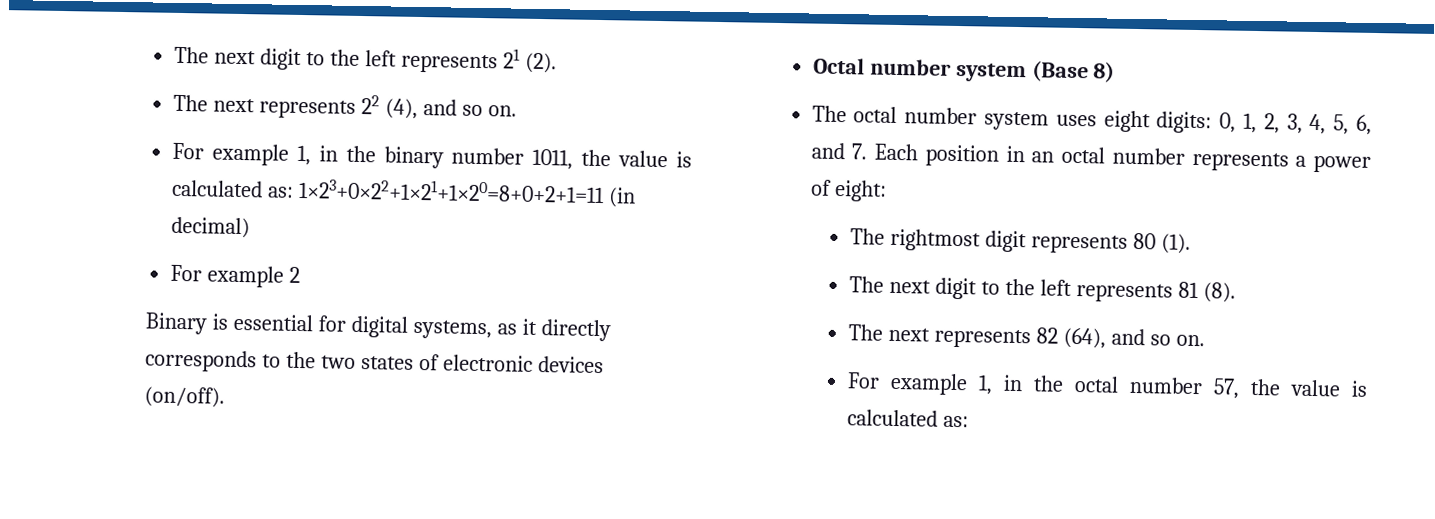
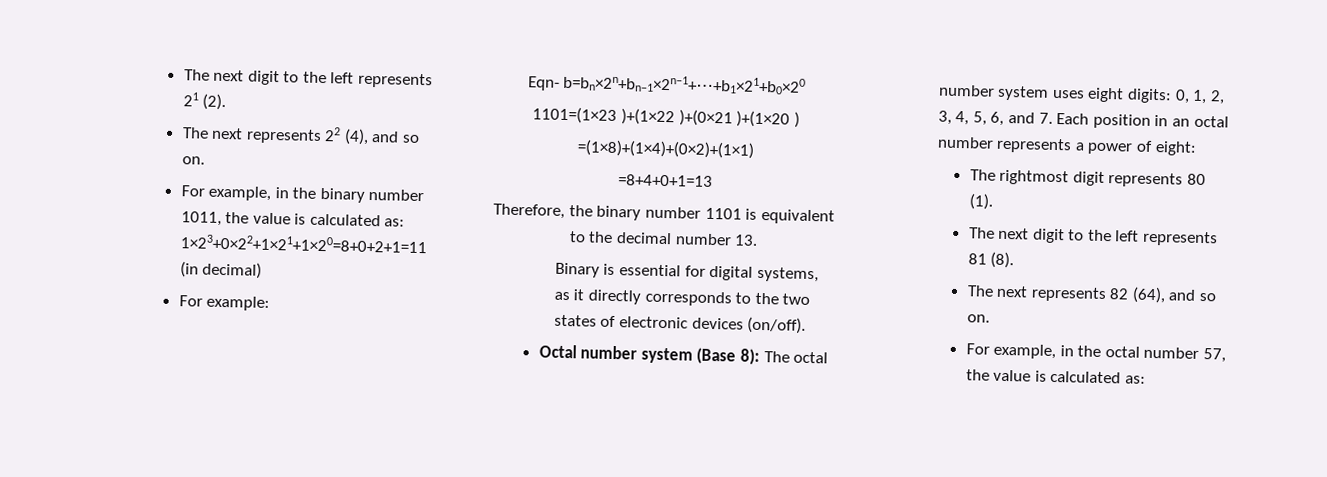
- For example 1, in the binary number 1011, the value is calculated as: 1×23+0×22+1×21+1×20=8+0+2+1=11 (in decimal)
+ For example, in the binary number 1011, the value is calculated as: 1×23+0×22+1×21+1×20=8+0+2+1=11 (in decimal)
- For example 2
+ For example:
+ Eqn- b=bn×2n+bn−1×2n−1+⋯+b1×21+b0×20
+ 1101=(1×23 )+(1×22 )+(0×21 )+(1×20 )
+ =(1×8)+(1×4)+(0×2)+(1×1)
+ =8+4+0+1=13
+ Therefore, the binary number 1101 is equivalent to the decimal number 13.
- Octal number system (Base 8)
- The octal number system uses eight digits: 0, 1, 2, 3, 4, 5, 6, and 7. Each position in an octal number represents a power of eight:
+ Octal number system (Base 8): The octal number system uses eight digits: 0, 1, 2, 3, 4, 5, 6, and 7. Each position in an octal number represents a power of eight:
- For example 1, in the octal number 57, the value is calculated as:
+ For example, in the octal number 57, the value is calculated as:

